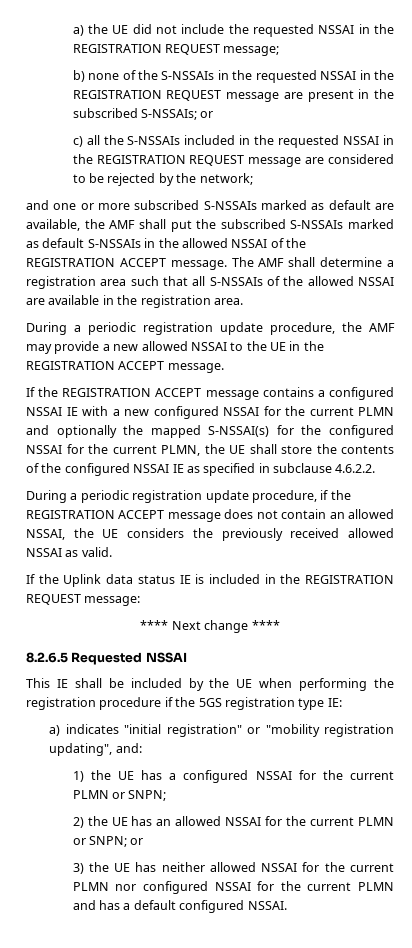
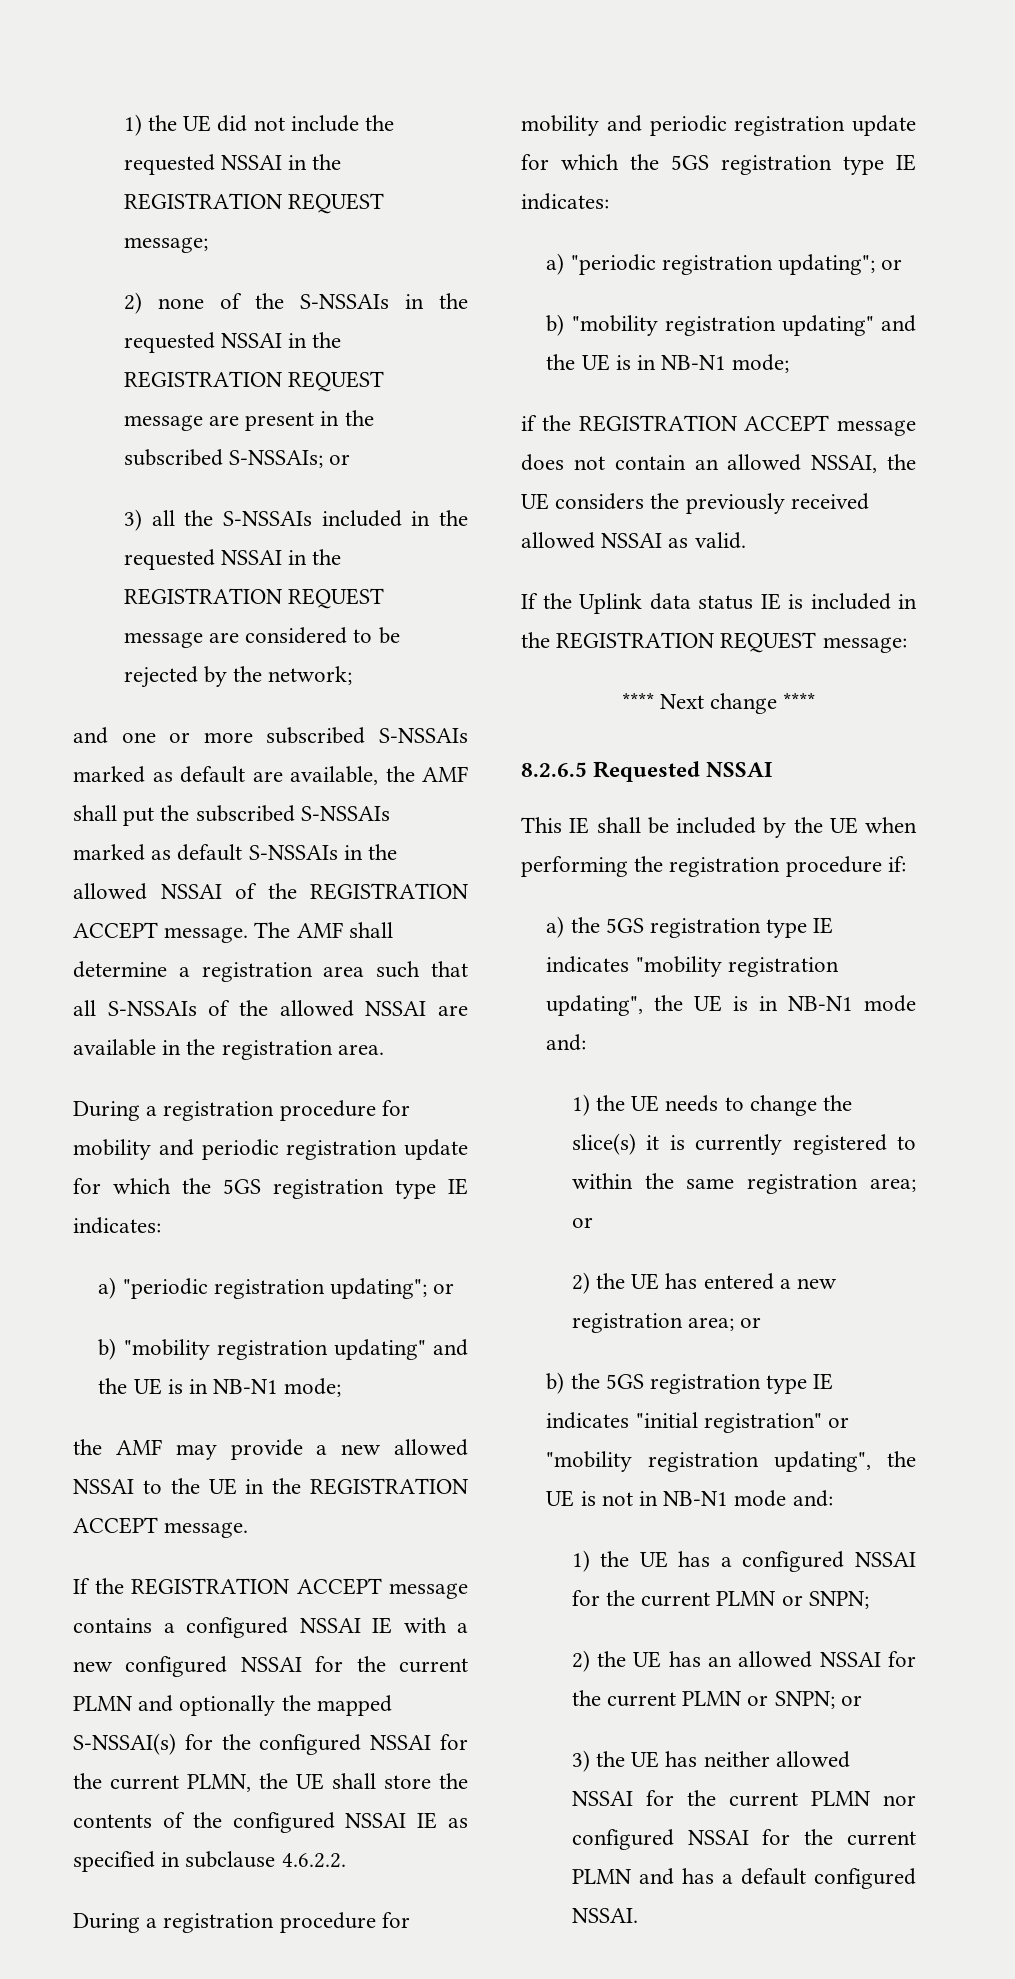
- a) the UE did not include the requested NSSAI in the REGISTRATION REQUEST message;
+ 1) the UE did not include the requested NSSAI in the REGISTRATION REQUEST message;
- b) none of the S-NSSAIs in the requested NSSAI in the REGISTRATION REQUEST message are present in the subscribed S-NSSAIs; or
+ 2) none of the S-NSSAIs in the requested NSSAI in the REGISTRATION REQUEST message are present in the subscribed S-NSSAIs; or
- c) all the S-NSSAIs included in the requested NSSAI in the REGISTRATION REQUEST message are considered to be rejected by the network;
+ 3) all the S-NSSAIs included in the requested NSSAI in the REGISTRATION REQUEST message are considered to be rejected by the network;
  The AMF shall determine a registration area such that all S-NSSAIs of the allowed NSSAI are available in the registration area.
- During a periodic registration update procedure, the AMF may provide a new allowed NSSAI to the UE in the REGISTRATION ACCEPT message.
+ During a registration procedure for mobility and periodic registration update for which the 5GS registration type IE indicates:
+ a) "periodic registration updating"; or
+ b) "mobility registration updating" and the UE is in NB-N1 mode;
+ the AMF may provide a new allowed NSSAI to the UE in the REGISTRATION ACCEPT message.
  If the REGISTRATION ACCEPT message contains a configured NSSAI IE with a new configured NSSAI for the current PLMN and optionally the mapped S-NSSAI(s) for the configured NSSAI for the current PLMN, the UE shall store the contents of the configured NSSAI IE as specified in subclause 4.6.2.2.
- During a periodic registration update procedure, if the REGISTRATION ACCEPT message does not contain an allowed NSSAI, the UE considers the previously received allowed NSSAI as valid.
+ During a registration procedure for mobility and periodic registration update for which the 5GS registration type IE indicates:
+ a) "periodic registration updating"; or
+ b) "mobility registration updating" and the UE is in NB-N1 mode;
+ if the REGISTRATION ACCEPT message does not contain an allowed NSSAI, the UE considers the previously received allowed NSSAI as valid.
- This IE shall be included by the UE when performing the registration procedure if the 5GS registration type IE:
- a) indicates "initial registration" or "mobility registration updating", and:
+ This IE shall be included by the UE when performing the registration procedure if:
+ a) the 5GS registration type IE indicates "mobility registration updating", the UE is in NB-N1 mode and:
+ 1) the UE needs to change the slice(s) it is currently registered to within the same registration area; or
+ 2) the UE has entered a new registration area; or
+ b) the 5GS registration type IE indicates "initial registration" or "mobility registration updating", the UE is not in NB-N1 mode and:

